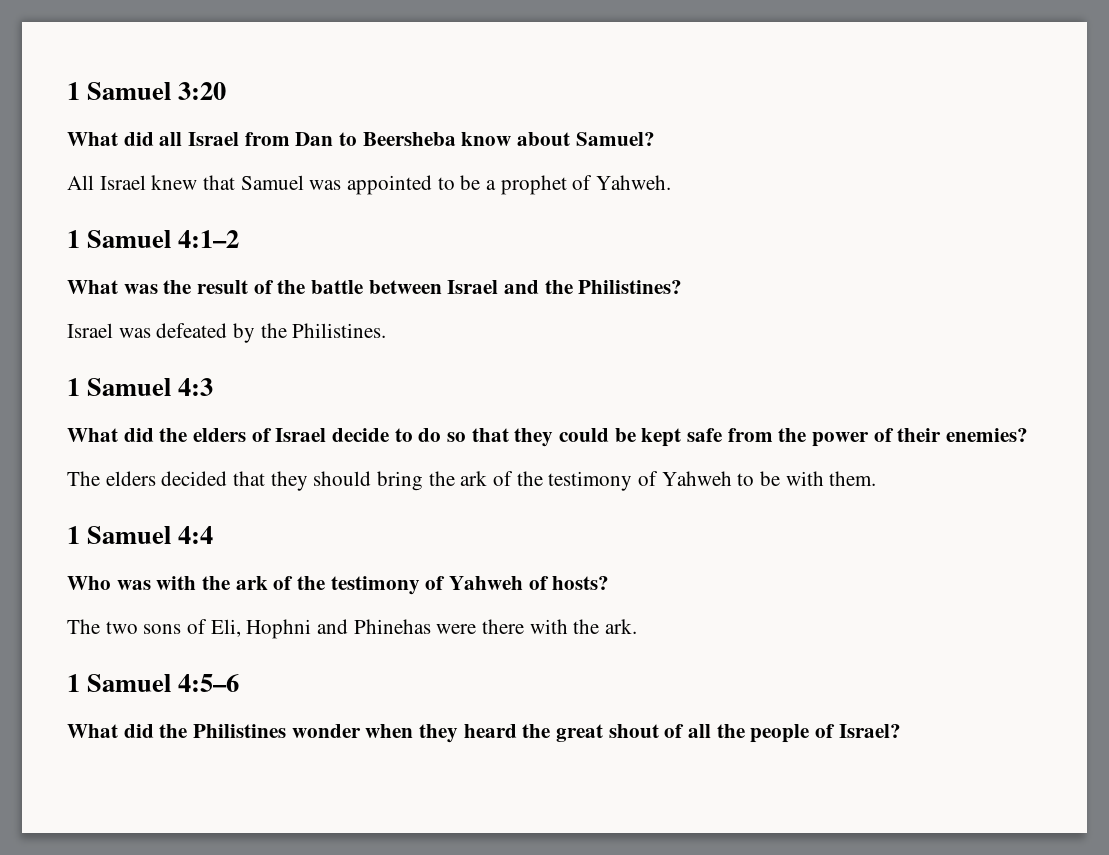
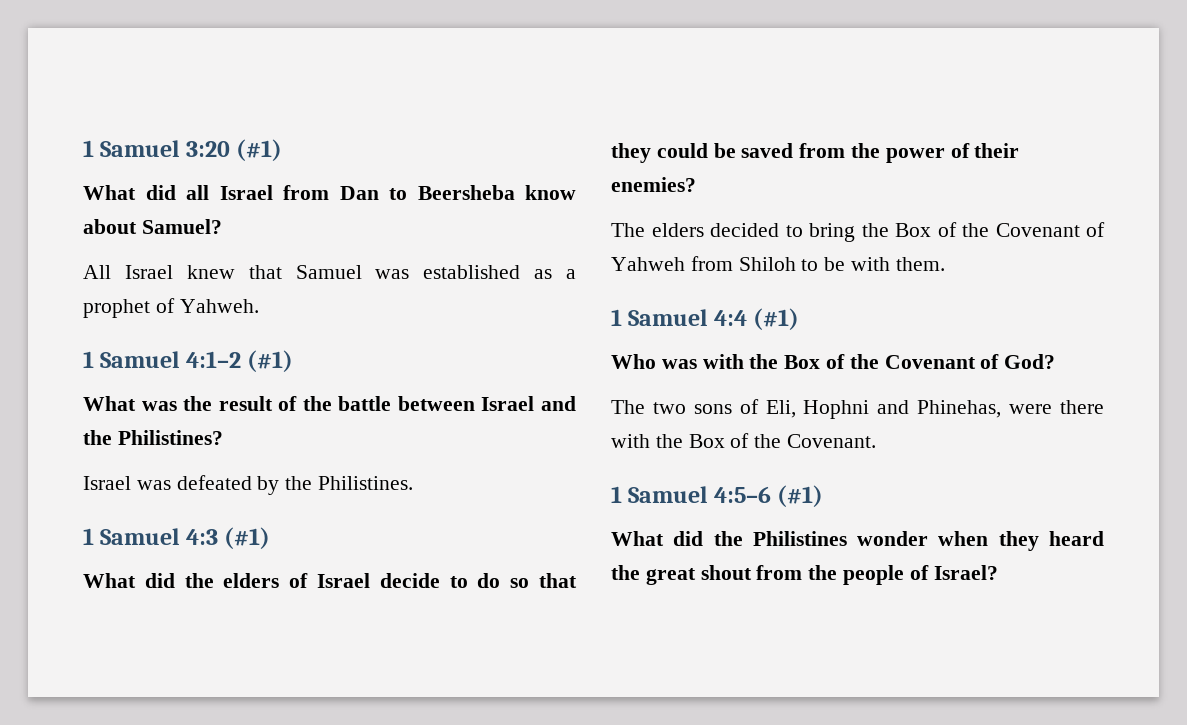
- 1 Samuel 3:20
+ 1 Samuel 3:20 (#1)
- All Israel knew that Samuel was appointed to be a prophet of Yahweh.
+ All Israel knew that Samuel was established as a prophet of Yahweh.
- 1 Samuel 4:1–2
+ 1 Samuel 4:1–2 (#1)
- 1 Samuel 4:3
+ 1 Samuel 4:3 (#1)
- What did the elders of Israel decide to do so that they could be kept safe from the power of their enemies?
+ What did the elders of Israel decide to do so that they could be saved from the power of their enemies?
- The elders decided that they should bring the ark of the testimony of Yahweh to be with them.
+ The elders decided to bring the Box of the Covenant of Yahweh from Shiloh to be with them.
- 1 Samuel 4:4
+ 1 Samuel 4:4 (#1)
- Who was with the ark of the testimony of Yahweh of hosts?
+ Who was with the Box of the Covenant of God?
- The two sons of Eli, Hophni and Phinehas were there with the ark.
+ The two sons of Eli, Hophni and Phinehas, were there with the Box of the Covenant.
- 1 Samuel 4:5–6
+ 1 Samuel 4:5–6 (#1)
- What did the Philistines wonder when they heard the great shout of all the people of Israel?
+ What did the Philistines wonder when they heard the great shout from the people of Israel?

